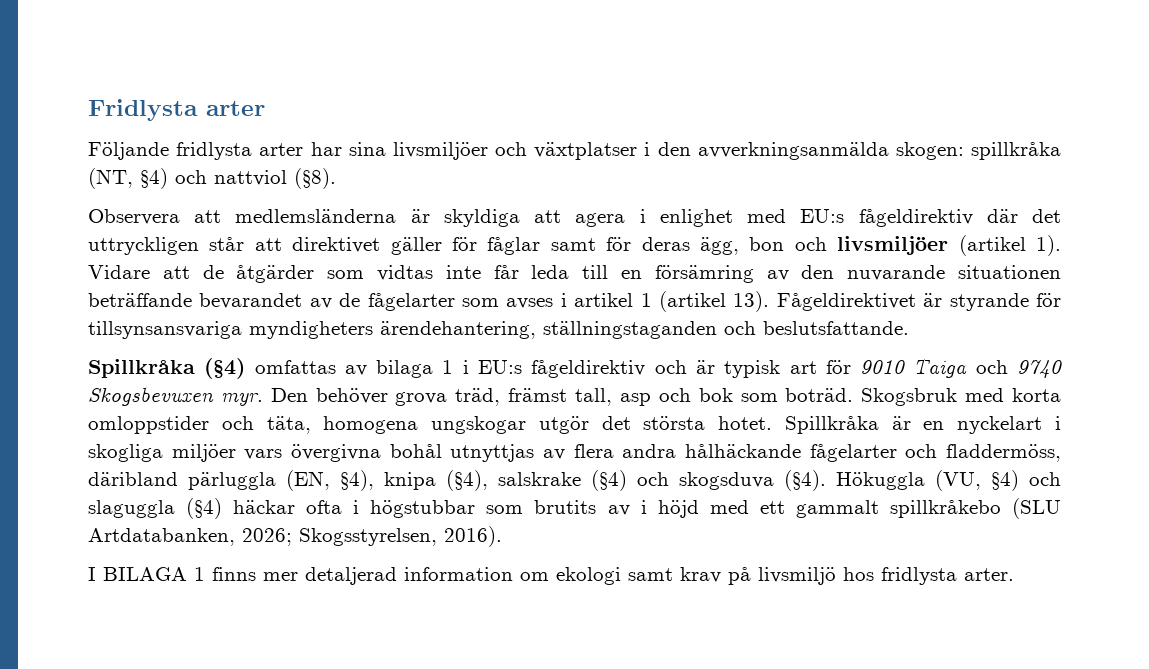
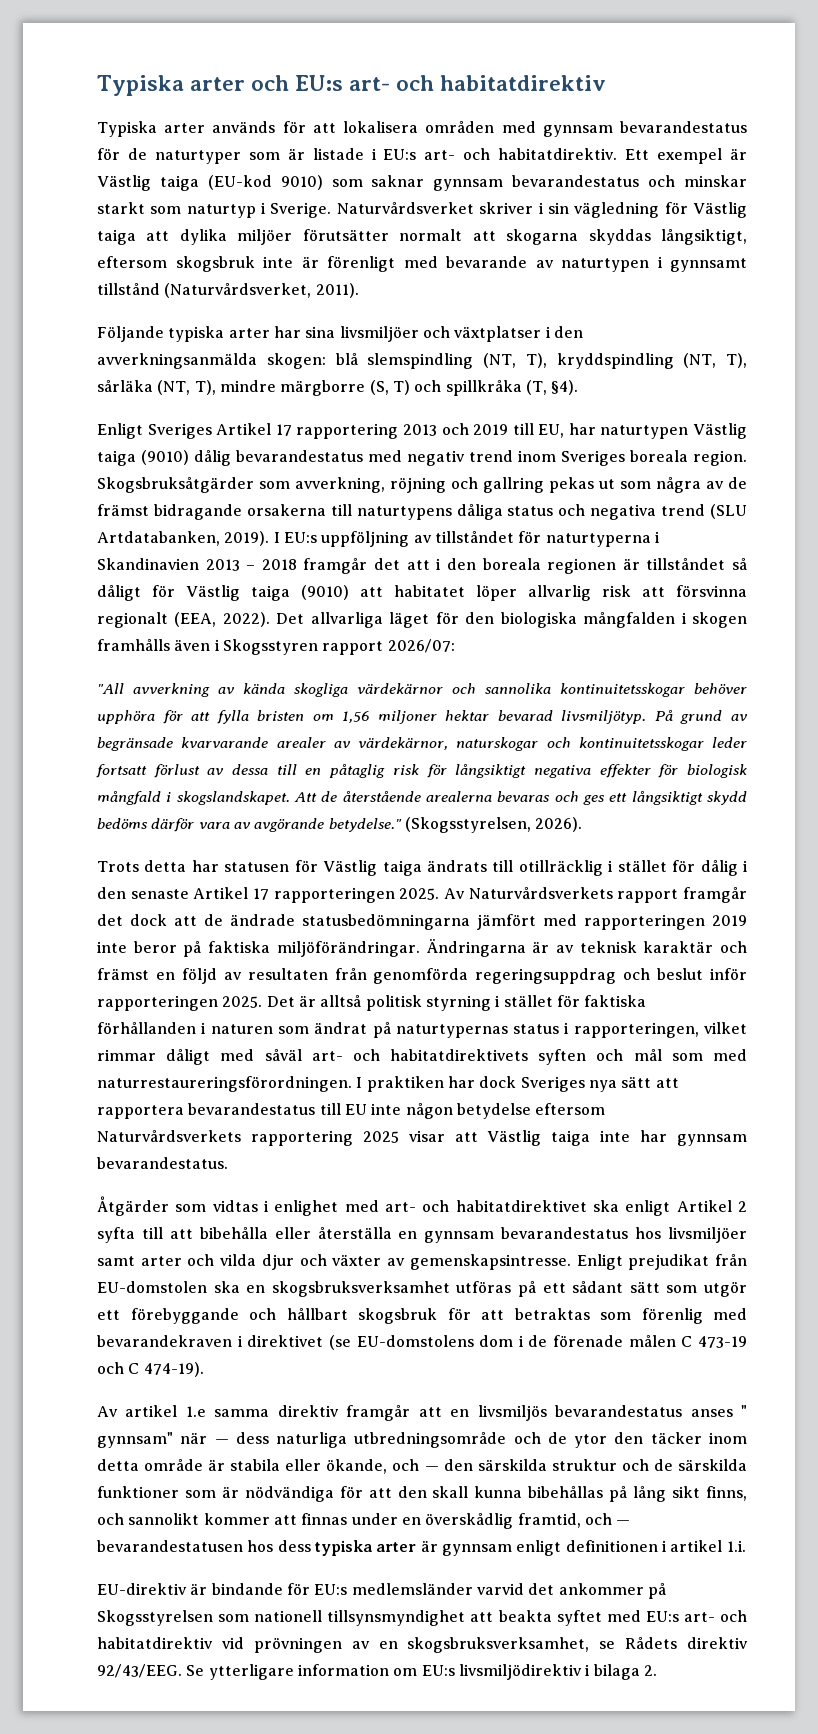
- Fridlysta arter
+ Typiska arter och EU:s art- och habitatdirektiv
+ Typiska arter används för att lokalisera områden med gynnsam bevarandestatus för de naturtyper som är listade i EU:s art- och habitatdirektiv. Ett exempel är Västlig taiga (EU-kod 9010) som saknar gynnsam bevarandestatus och minskar starkt som naturtyp i Sverige. Naturvårdsverket skriver i sin vägledning för Västlig taiga att dylika miljöer förutsätter normalt att skogarna skyddas långsiktigt, eftersom skogsbruk inte är förenligt med bevarande av naturtypen i gynnsamt tillstånd (Naturvårdsverket, 2011).
- Följande fridlysta arter har sina livsmiljöer och växtplatser i den avverkningsanmälda skogen: spillkråka (NT, §4) och nattviol (§8).
- Observera att medlemsländerna är skyldiga att agera i enlighet med EU:s fågeldirektiv där det uttryckligen står att direktivet gäller för fåglar samt för deras ägg, bon och livsmiljöer (artikel 1). Vidare att de åtgärder som vidtas inte får leda till en försämring av den nuvarande situationen beträffande bevarandet av de fågelarter som avses i artikel 1 (artikel 13). Fågeldirektivet är styrande för tillsynsansvariga myndigheters ärendehantering, ställningstaganden och beslutsfattande.
- Spillkråka (§4) omfattas av bilaga 1 i EU:s fågeldirektiv och är typisk art för 9010 Taiga och 9740 Skogsbevuxen myr. Den behöver grova träd, främst tall, asp och bok som boträd. Skogsbruk med korta omloppstider och täta, homogena ungskogar utgör det största hotet. Spillkråka är en nyckelart i skogliga miljöer vars övergivna bohål utnyttjas av flera andra hålhäckande fågelarter och fladdermöss, däribland pärluggla (EN, §4), knipa (§4), salskrake (§4) och skogsduva (§4). Hökuggla (VU, §4) och slaguggla (§4) häckar ofta i högstubbar som brutits av i höjd med ett gammalt spillkråkebo (SLU Artdatabanken, 2026; Skogsstyrelsen, 2016).
- I BILAGA 1 finns mer detaljerad information om ekologi samt krav på livsmiljö hos fridlysta arter.
+ Följande typiska arter har sina livsmiljöer och växtplatser i den avverkningsanmälda skogen: blå slemspindling (NT, T), kryddspindling (NT, T), sårläka (NT, T), mindre märgborre (S, T) och spillkråka (T, §4).
+ Enligt Sveriges Artikel 17 rapportering 2013 och 2019 till EU, har naturtypen Västlig taiga (9010) dålig bevarandestatus med negativ trend inom Sveriges boreala region. Skogsbruksåtgärder som avverkning, röjning och gallring pekas ut som några av de främst bidragande orsakerna till naturtypens dåliga status och negativa trend (SLU Artdatabanken, 2019). I EU:s uppföljning av tillståndet för naturtyperna i Skandinavien 2013 – 2018 framgår det att i den boreala regionen är tillståndet så dåligt för Västlig taiga (9010) att habitatet löper allvarlig risk att försvinna regionalt (EEA, 2022). Det allvarliga läget för den biologiska mångfalden i skogen framhålls även i Skogsstyren rapport 2026/07:
+ "All avverkning av kända skogliga värdekärnor och sannolika kontinuitetsskogar behöver upphöra för att fylla bristen om 1,56 miljoner hektar bevarad livsmiljötyp. På grund av begränsade kvarvarande arealer av värdekärnor, naturskogar och kontinuitetsskogar leder fortsatt förlust av dessa till en påtaglig risk för långsiktigt negativa effekter för biologisk mångfald i skogslandskapet. Att de återstående arealerna bevaras och ges ett långsiktigt skydd bedöms därför vara av avgörande betydelse." (Skogsstyrelsen, 2026).
+ Trots detta har statusen för Västlig taiga ändrats till otillräcklig i stället för dålig i den senaste Artikel 17 rapporteringen 2025. Av Naturvårdsverkets rapport framgår det dock att de ändrade statusbedömningarna jämfört med rapporteringen 2019 inte beror på faktiska miljöförändringar. Ändringarna är av teknisk karaktär och främst en följd av resultaten från genomförda regeringsuppdrag och beslut inför rapporteringen 2025. Det är alltså politisk styrning i stället för faktiska förhållanden i naturen som ändrat på naturtypernas status i rapporteringen, vilket rimmar dåligt med såväl art- och habitatdirektivets syften och mål som med naturrestaureringsförordningen. I praktiken har dock Sveriges nya sätt att rapportera bevarandestatus till EU inte någon betydelse eftersom Naturvårdsverkets rapportering 2025 visar att Västlig taiga inte har gynnsam bevarandestatus.
+ Åtgärder som vidtas i enlighet med art- och habitatdirektivet ska enligt Artikel 2 syfta till att bibehålla eller återställa en gynnsam bevarandestatus hos livsmiljöer samt arter och vilda djur och växter av gemenskapsintresse. Enligt prejudikat från EU-domstolen ska en skogsbruksverksamhet utföras på ett sådant sätt som utgör ett förebyggande och hållbart skogsbruk för att betraktas som förenlig med bevarandekraven i direktivet (se EU-domstolens dom i de förenade målen C 473-19 och C 474-19).
+ Av artikel 1.e samma direktiv framgår att en livsmiljös bevarandestatus anses " gynnsam" när — dess naturliga utbredningsområde och de ytor den täcker inom detta område är stabila eller ökande, och — den särskilda struktur och de särskilda funktioner som är nödvändiga för att den skall kunna bibehållas på lång sikt finns, och sannolikt kommer att finnas under en överskådlig framtid, och — bevarandestatusen hos dess typiska arter är gynnsam enligt definitionen i artikel 1.i.
+ EU-direktiv är bindande för EU:s medlemsländer varvid det ankommer på Skogsstyrelsen som nationell tillsynsmyndighet att beakta syftet med EU:s art- och habitatdirektiv vid prövningen av en skogsbruksverksamhet, se Rådets direktiv 92/43/EEG. Se ytterligare information om EU:s livsmiljödirektiv i bilaga 2.

